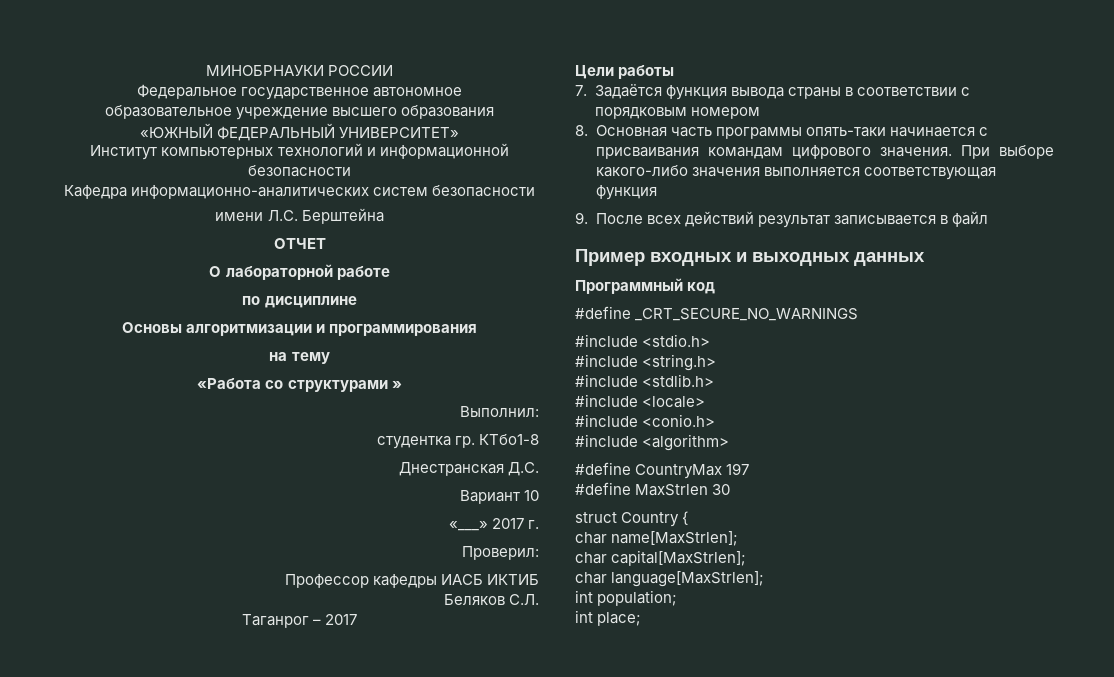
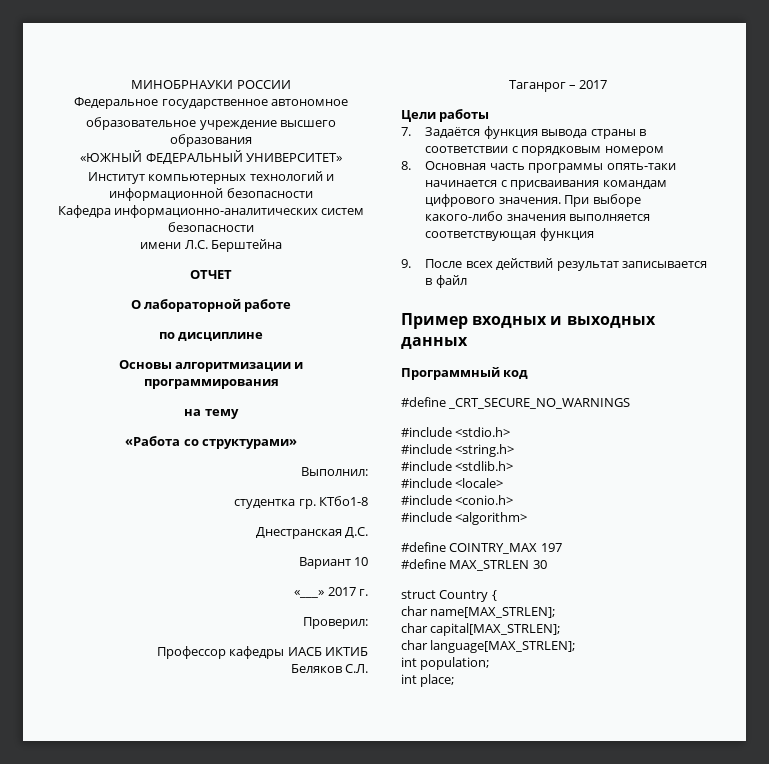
- «Работа со структурами »
+ «Работа со структурами»
- #define CountryMax 197
+ #define COINTRY_MAX 197
- #define MaxStrlen 30
+ #define MAX_STRLEN 30
- char name[MaxStrlen];
- char capital[MaxStrlen];
- char language[MaxStrlen];
+ char name[MAX_STRLEN];
+ char capital[MAX_STRLEN];
+ char language[MAX_STRLEN];

